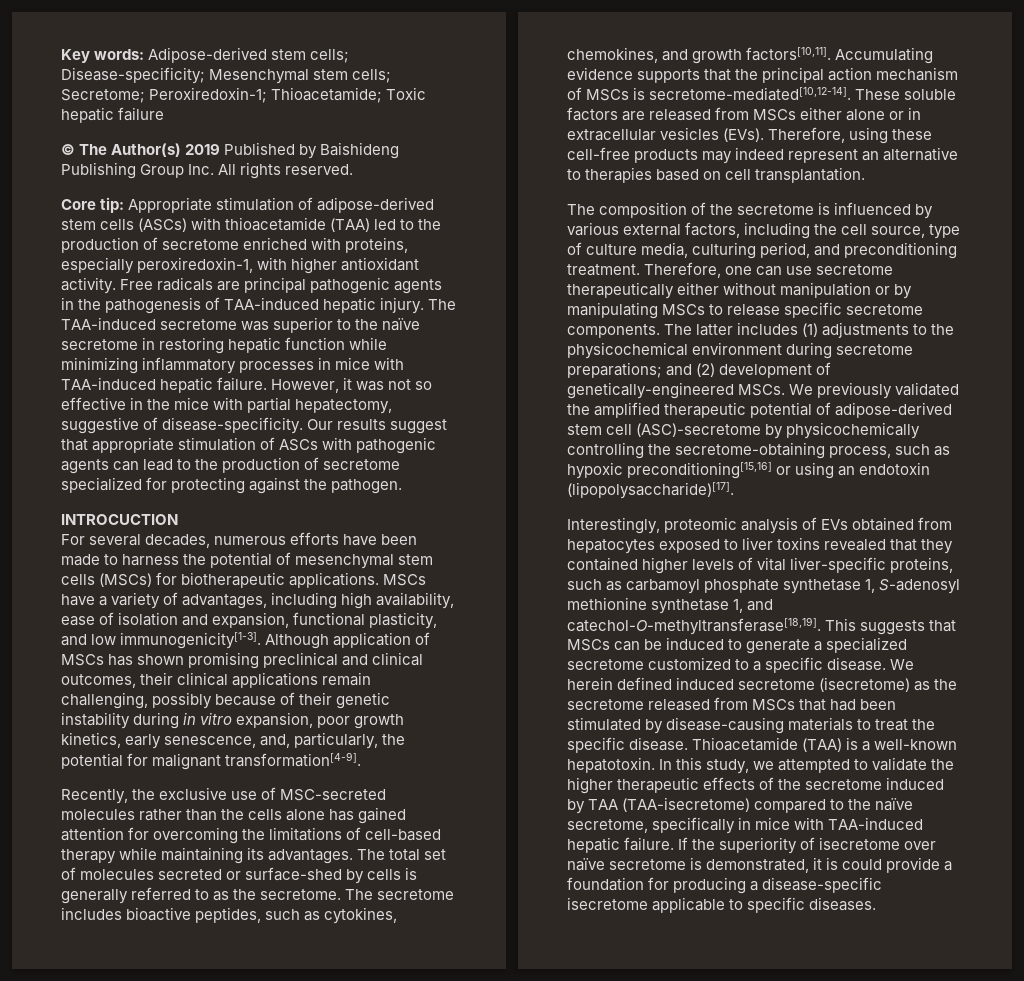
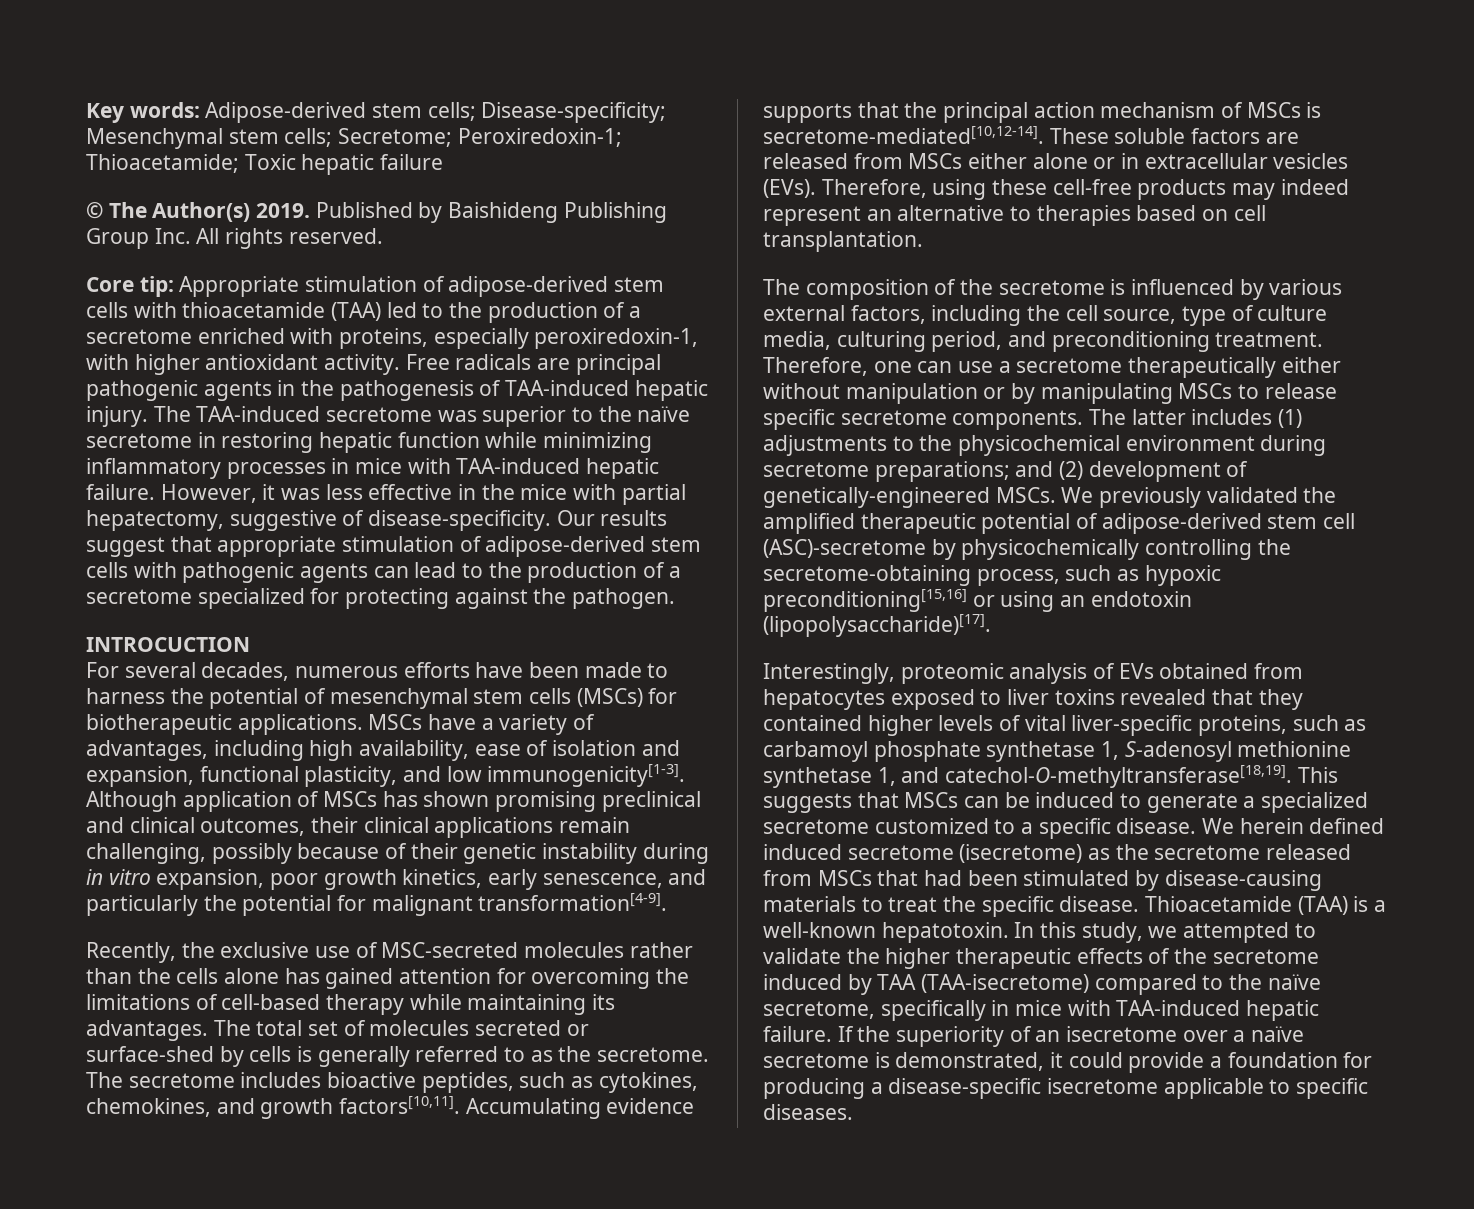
- © The Author(s) 2019 Published by Baishideng Publishing Group Inc. All rights reserved.
+ © The Author(s) 2019. Published by Baishideng Publishing Group Inc. All rights reserved.
- Core tip: Appropriate stimulation of adipose-derived stem cells (ASCs) with thioacetamide (TAA) led to the production of secretome enriched with proteins, especially peroxiredoxin-1, with higher antioxidant activity.
+ Core tip: Appropriate stimulation of adipose-derived stem cells with thioacetamide (TAA) led to the production of a secretome enriched with proteins, especially peroxiredoxin-1, with higher antioxidant activity.
- However, it was not so effective in the mice with partial hepatectomy, suggestive of disease-specificity.
+ However, it was less effective in the mice with partial hepatectomy, suggestive of disease-specificity.
- Our results suggest that appropriate stimulation of ASCs with pathogenic agents can lead to the production of secretome specialized for protecting against the pathogen.
+ Our results suggest that appropriate stimulation of adipose-derived stem cells with pathogenic agents can lead to the production of a secretome specialized for protecting against the pathogen.
- Although application of MSCs has shown promising preclinical and clinical outcomes, their clinical applications remain challenging, possibly because of their genetic instability during in vitro expansion, poor growth kinetics, early senescence, and, particularly, the potential for malignant transformation[4-9].
+ Although application of MSCs has shown promising preclinical and clinical outcomes, their clinical applications remain challenging, possibly because of their genetic instability during in vitro expansion, poor growth kinetics, early senescence, and particularly the potential for malignant transformation[4-9].
- Therefore, one can use secretome therapeutically either without manipulation or by manipulating MSCs to release specific secretome components.
+ Therefore, one can use a secretome therapeutically either without manipulation or by manipulating MSCs to release specific secretome components.
- If the superiority of isecretome over naïve secretome is demonstrated, it is could provide a foundation for producing a disease-specific isecretome applicable to specific diseases.
+ If the superiority of an isecretome over a naïve secretome is demonstrated, it could provide a foundation for producing a disease-specific isecretome applicable to specific diseases.

